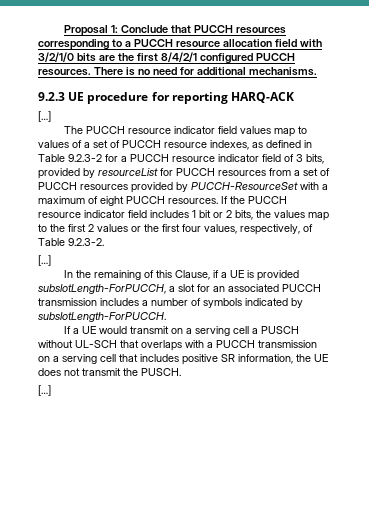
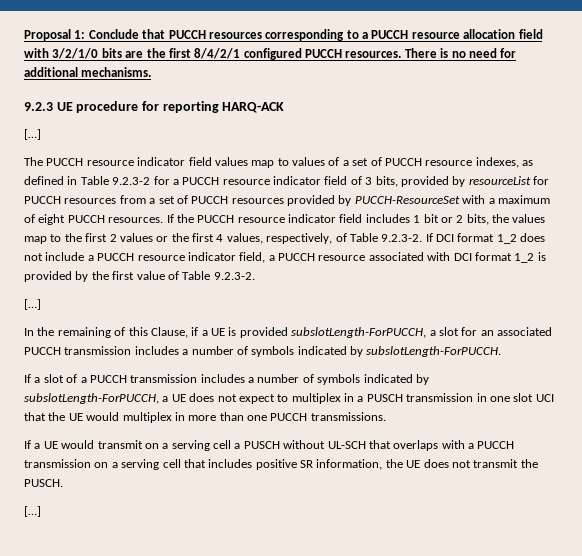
- If the PUCCH resource indicator field includes 1 bit or 2 bits, the values map to the first 2 values or the first four values, respectively, of Table 9.2.3-2.
+ If the PUCCH resource indicator field includes 1 bit or 2 bits, the values map to the first 2 values or the first 4 values, respectively, of Table 9.2.3-2. If DCI format 1_2 does not include a PUCCH resource indicator field, a PUCCH resource associated with DCI format 1_2 is provided by the first value of Table 9.2.3-2.
+ If a slot of a PUCCH transmission includes a number of symbols indicated by subslotLength-ForPUCCH, a UE does not expect to multiplex in a PUSCH transmission in one slot UCI that the UE would multiplex in more than one PUCCH transmissions.

